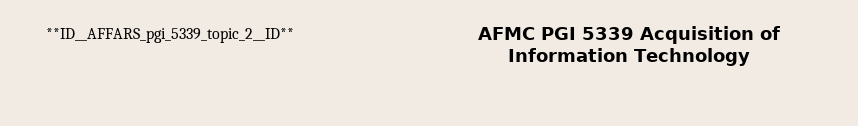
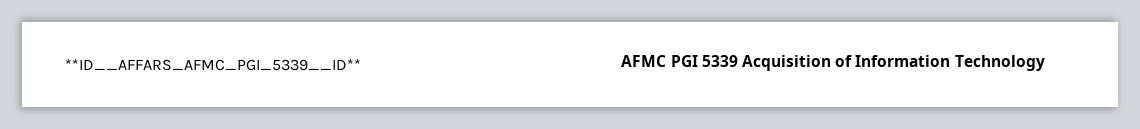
- **ID__AFFARS_pgi_5339_topic_2__ID**
+ **ID__AFFARS_AFMC_PGI_5339__ID**

